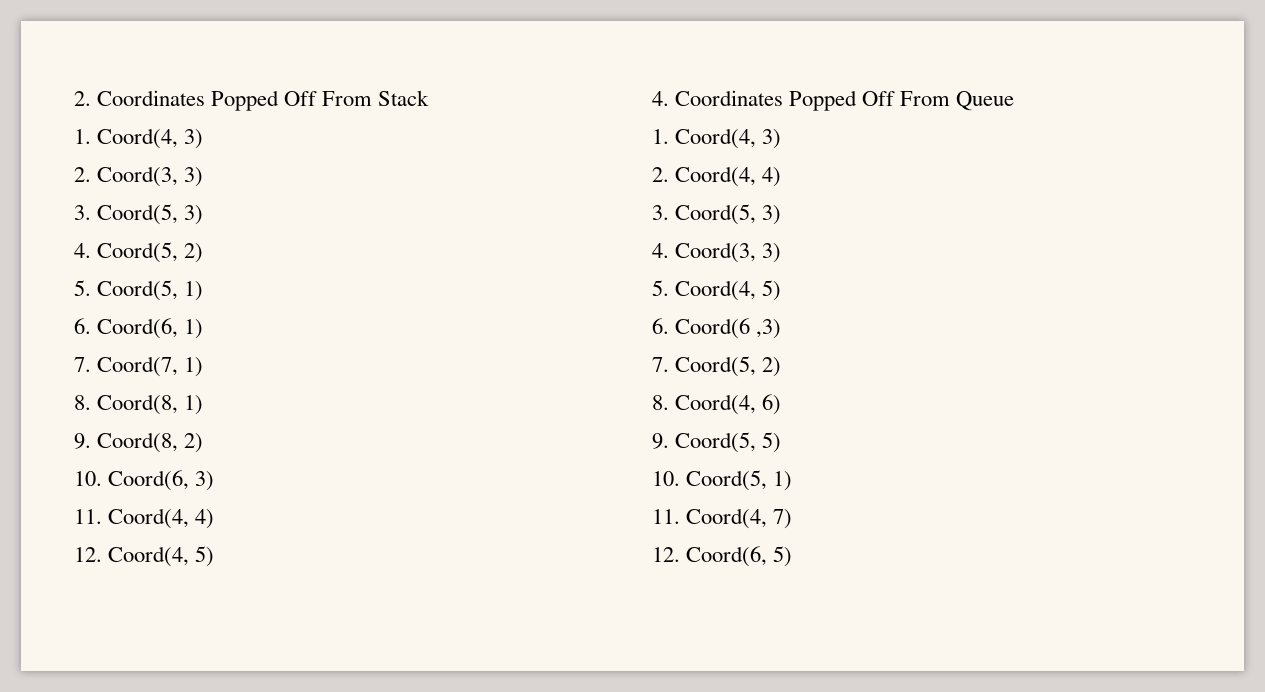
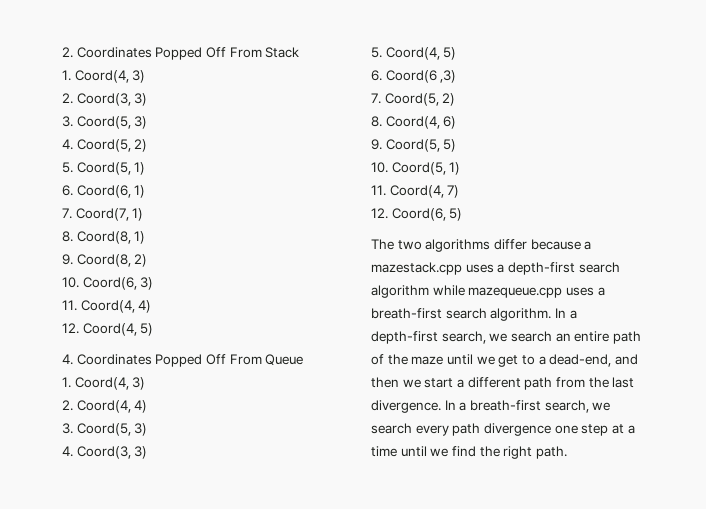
+ The two algorithms differ because a mazestack.cpp uses a depth-first search algorithm while mazequeue.cpp uses a breath-first search algorithm. In a depth-first search, we search an entire path of the maze until we get to a dead-end, and then we start a different path from the last divergence. In a breath-first search, we search every path divergence one step at a time until we find the right path.

